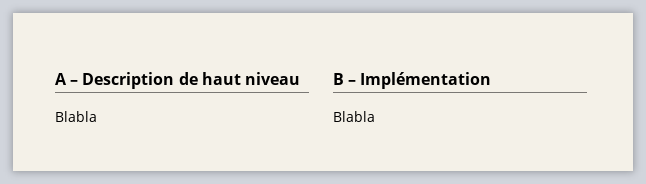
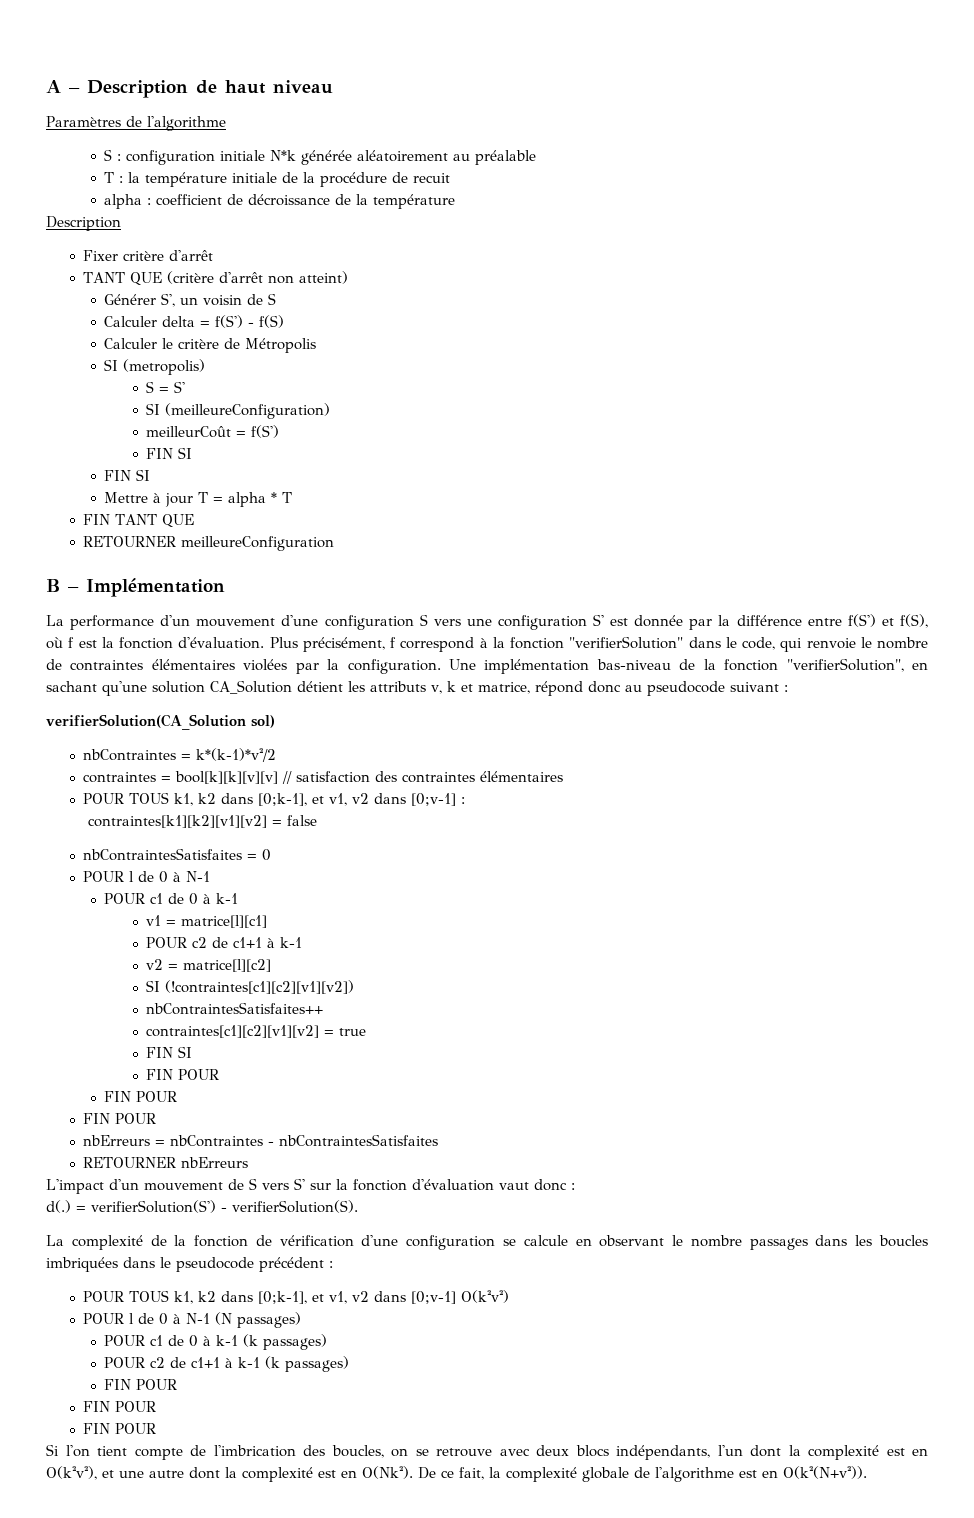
  A – Description de haut niveau
- Blabla
+ Paramètres de l'algorithme
+ S : configuration initiale N*k générée aléatoirement au préalable
+ T : la température initiale de la procédure de recuit
+ alpha : coefficient de décroissance de la température
+ Description
+ Fixer critère d'arrêt
+ TANT QUE (critère d'arrêt non atteint)
+ Générer S', un voisin de S
+ Calculer delta = f(S') - f(S)
+ Calculer le critère de Métropolis
+ SI (metropolis)
+ S = S'
+ SI (meilleureConfiguration)
+ meilleurCoût = f(S')
+ FIN SI
+ FIN SI
+ Mettre à jour T = alpha * T
+ FIN TANT QUE
+ RETOURNER meilleureConfiguration
  B – Implémentation
- Blabla
+ La performance d'un mouvement d'une configuration S vers une configuration S' est donnée par la différence entre f(S') et f(S), où f est la fonction d'évaluation. Plus précisément, f correspond à la fonction "verifierSolution" dans le code, qui renvoie le nombre de contraintes élémentaires violées par la configuration. Une implémentation bas-niveau de la fonction "verifierSolution", en sachant qu'une solution CA_Solution détient les attributs v, k et matrice, répond donc au pseudocode suivant :
+ verifierSolution(CA_Solution sol)
+ nbContraintes = k*(k-1)*v²/2
+ contraintes = bool[k][k][v][v] // satisfaction des contraintes élémentaires
+ POUR TOUS k1, k2 dans [0;k-1], et v1, v2 dans [0;v-1] :
+ contraintes[k1][k2][v1][v2] = false
+ nbContraintesSatisfaites = 0
+ POUR l de 0 à N-1
+ POUR c1 de 0 à k-1
+ v1 = matrice[l][c1]
+ POUR c2 de c1+1 à k-1
+ v2 = matrice[l][c2]
+ SI (!contraintes[c1][c2][v1][v2])
+ nbContraintesSatisfaites++
+ contraintes[c1][c2][v1][v2] = true
+ FIN SI
+ FIN POUR
+ FIN POUR
+ FIN POUR
+ nbErreurs = nbContraintes - nbContraintesSatisfaites
+ RETOURNER nbErreurs
+ L'impact d'un mouvement de S vers S' sur la fonction d'évaluation vaut donc :
+ d(.) = verifierSolution(S') - verifierSolution(S).
+ La complexité de la fonction de vérification d'une configuration se calcule en observant le nombre passages dans les boucles imbriquées dans le pseudocode précédent :
+ POUR TOUS k1, k2 dans [0;k-1], et v1, v2 dans [0;v-1] O(k²v²)
+ POUR l de 0 à N-1 (N passages)
+ POUR c1 de 0 à k-1 (k passages)
+ POUR c2 de c1+1 à k-1 (k passages)
+ FIN POUR
+ FIN POUR
+ FIN POUR
+ Si l'on tient compte de l'imbrication des boucles, on se retrouve avec deux blocs indépendants, l'un dont la complexité est en O(k²v²), et une autre dont la complexité est en O(Nk²). De ce fait, la complexité globale de l'algorithme est en O(k²(N+v²)).

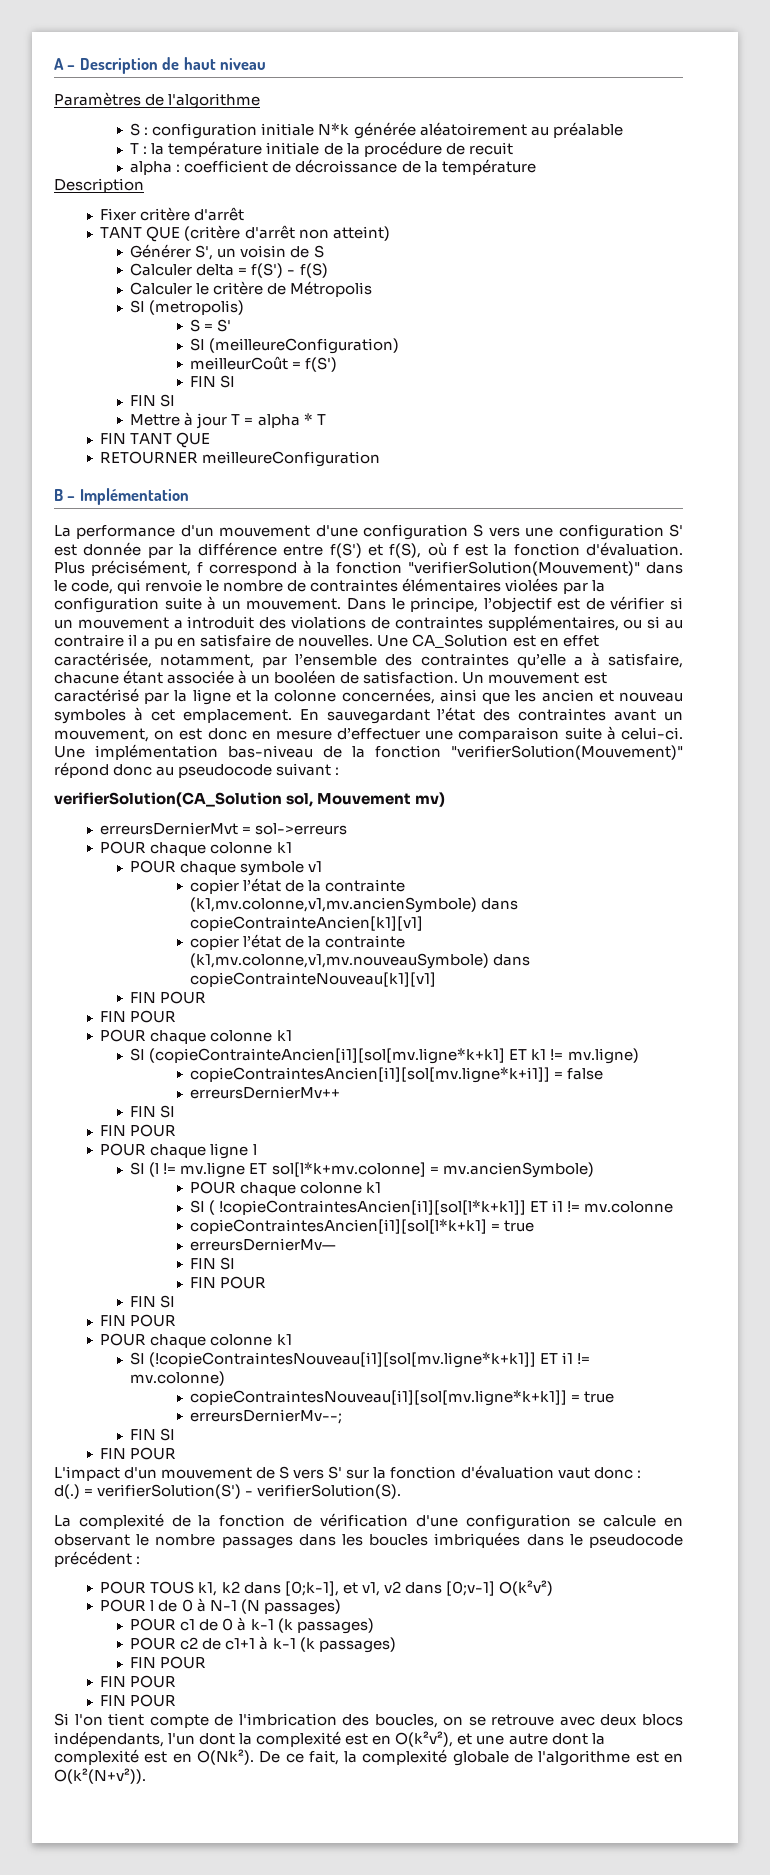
- Plus précisément, f correspond à la fonction "verifierSolution" dans le code, qui renvoie le nombre de contraintes élémentaires violées par la configuration.
+ Plus précisément, f correspond à la fonction "verifierSolution(Mouvement)" dans le code, qui renvoie le nombre de contraintes élémentaires violées par la configuration suite à un mouvement. Dans le principe, l’objectif est de vérifier si un mouvement a introduit des violations de contraintes supplémentaires, ou si au contraire il a pu en satisfaire de nouvelles. Une CA_Solution est en effet caractérisée, notamment, par l’ensemble des contraintes qu’elle a à satisfaire, chacune étant associée à un booléen de satisfaction. Un mouvement est caractérisé par la ligne et la colonne concernées, ainsi que les ancien et nouveau symboles à cet emplacement. En sauvegardant l’état des contraintes avant un mouvement, on est donc en mesure d’effectuer une comparaison suite à celui-ci.
- Une implémentation bas-niveau de la fonction "verifierSolution", en sachant qu'une solution CA_Solution détient les attributs v, k et matrice, répond donc au pseudocode suivant :
+ Une implémentation bas-niveau de la fonction "verifierSolution(Mouvement)" répond donc au pseudocode suivant :
- verifierSolution(CA_Solution sol)
- nbContraintes = k*(k-1)*v²/2
- contraintes = bool[k][k][v][v] // satisfaction des contraintes élémentaires
- POUR TOUS k1, k2 dans [0;k-1], et v1, v2 dans [0;v-1] :
- contraintes[k1][k2][v1][v2] = false
- nbContraintesSatisfaites = 0
- POUR l de 0 à N-1
- POUR c1 de 0 à k-1
- v1 = matrice[l][c1]
- POUR c2 de c1+1 à k-1
- v2 = matrice[l][c2]
- SI (!contraintes[c1][c2][v1][v2])
- nbContraintesSatisfaites++
- contraintes[c1][c2][v1][v2] = true
+ verifierSolution(CA_Solution sol, Mouvement mv)
+ erreursDernierMvt = sol->erreurs
+ POUR chaque colonne k1
+ POUR chaque symbole v1
+ copier l’état de la contrainte (k1,mv.colonne,v1,mv.ancienSymbole) dans copieContrainteAncien[k1][v1]
+ copier l’état de la contrainte (k1,mv.colonne,v1,mv.nouveauSymbole) dans copieContrainteNouveau[k1][v1]
+ FIN POUR
+ FIN POUR
+ POUR chaque colonne k1
+ SI (copieContrainteAncien[i1][sol[mv.ligne*k+k1] ET k1 != mv.ligne)
+ copieContraintesAncien[i1][sol[mv.ligne*k+i1]] = false
+ erreursDernierMv++
+ FIN SI
+ FIN POUR
+ POUR chaque ligne l
+ SI (l != mv.ligne ET sol[l*k+mv.colonne] = mv.ancienSymbole)
+ POUR chaque colonne k1
+ SI ( !copieContraintesAncien[i1][sol[l*k+k1]] ET i1 != mv.colonne
+ copieContraintesAncien[i1][sol[l*k+k1] = true
+ erreursDernierMv—
  FIN SI
  FIN POUR
+ FIN SI
  FIN POUR
+ POUR chaque colonne k1
+ SI (!copieContraintesNouveau[i1][sol[mv.ligne*k+k1]] ET i1 != mv.colonne)
+ copieContraintesNouveau[i1][sol[mv.ligne*k+k1]] = true
+ erreursDernierMv--;
+ FIN SI
  FIN POUR
- nbErreurs = nbContraintes - nbContraintesSatisfaites
- RETOURNER nbErreurs

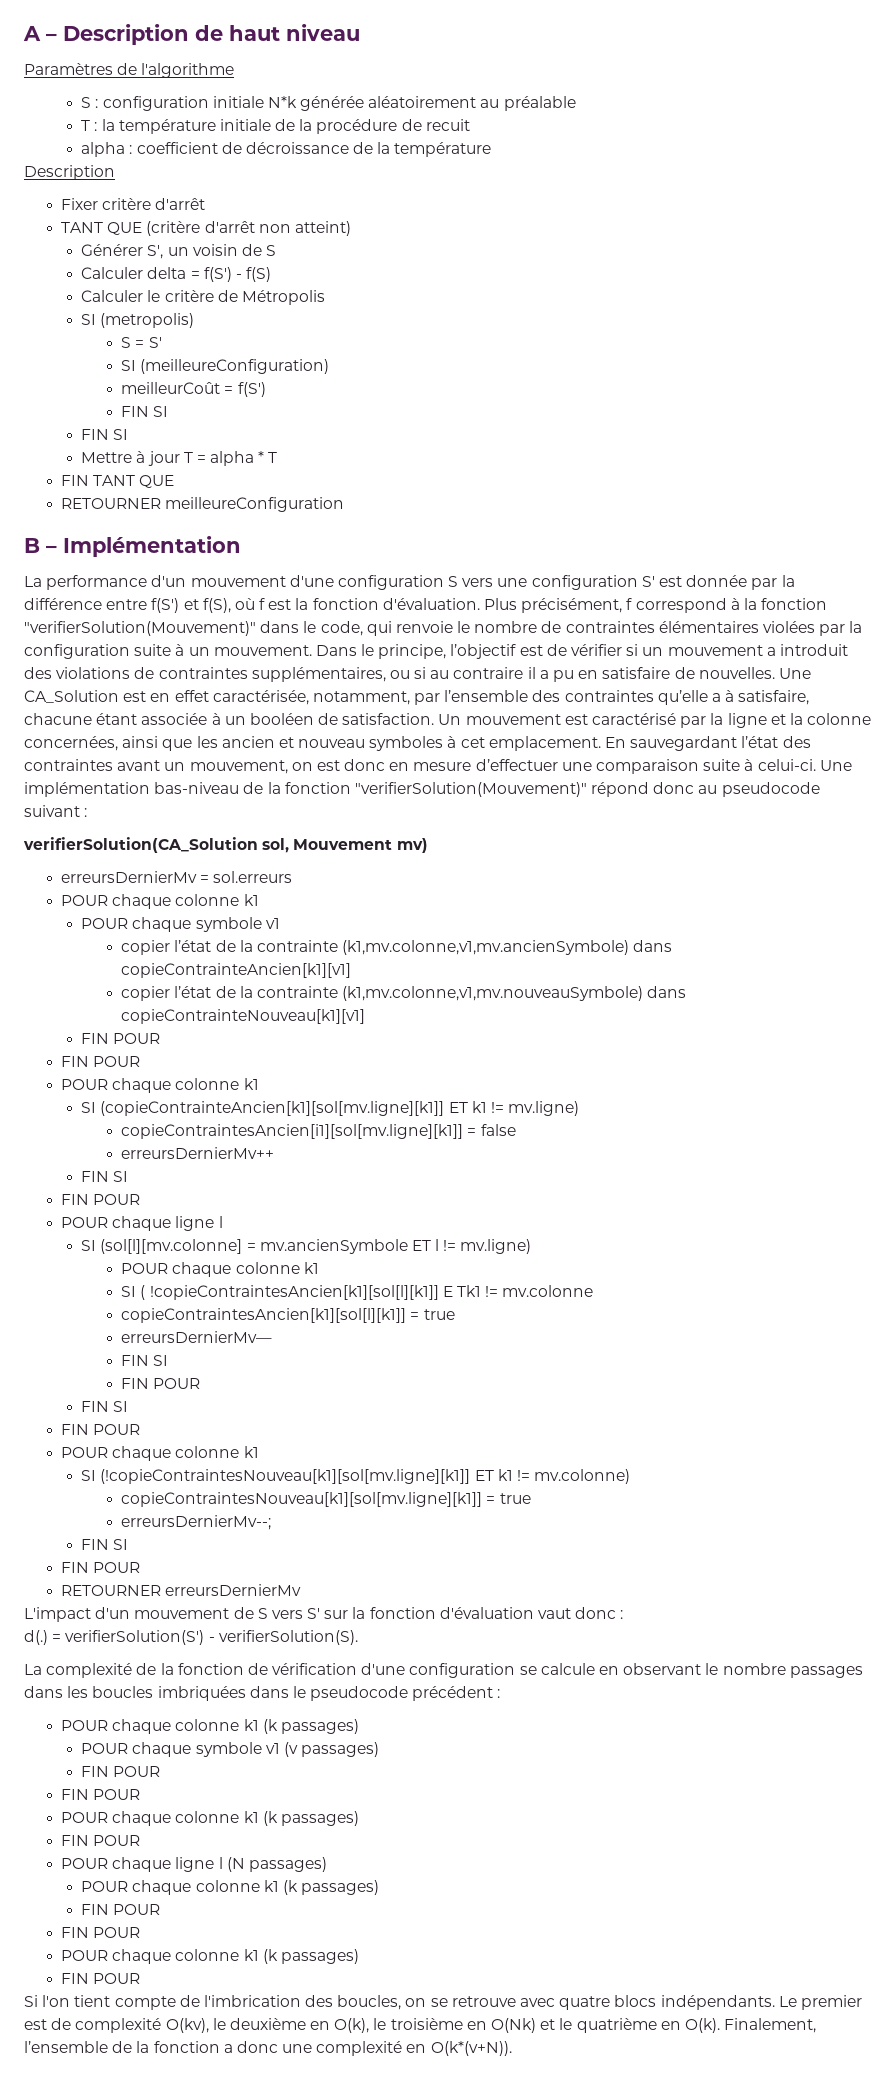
- erreursDernierMvt = sol->erreurs
+ erreursDernierMv = sol.erreurs
- SI (copieContrainteAncien[i1][sol[mv.ligne*k+k1] ET k1 != mv.ligne)
+ SI (copieContrainteAncien[k1][sol[mv.ligne][k1]] ET k1 != mv.ligne)
- copieContraintesAncien[i1][sol[mv.ligne*k+i1]] = false
+ copieContraintesAncien[i1][sol[mv.ligne][k1]] = false
- SI (l != mv.ligne ET sol[l*k+mv.colonne] = mv.ancienSymbole)
+ SI (sol[l][mv.colonne] = mv.ancienSymbole ET l != mv.ligne)
- SI ( !copieContraintesAncien[i1][sol[l*k+k1]] ET i1 != mv.colonne
+ SI ( !copieContraintesAncien[k1][sol[l][k1]] E Tk1 != mv.colonne
- copieContraintesAncien[i1][sol[l*k+k1] = true
+ copieContraintesAncien[k1][sol[l][k1]] = true
- SI (!copieContraintesNouveau[i1][sol[mv.ligne*k+k1]] ET i1 != mv.colonne)
+ SI (!copieContraintesNouveau[k1][sol[mv.ligne][k1]] ET k1 != mv.colonne)
- copieContraintesNouveau[i1][sol[mv.ligne*k+k1]] = true
+ copieContraintesNouveau[k1][sol[mv.ligne][k1]] = true
+ RETOURNER erreursDernierMv
  La complexité de la fonction de vérification d'une configuration se calcule en observant le nombre passages dans les boucles imbriquées dans le pseudocode précédent :
- POUR TOUS k1, k2 dans [0;k-1], et v1, v2 dans [0;v-1] O(k²v²)
- POUR l de 0 à N-1 (N passages)
- POUR c1 de 0 à k-1 (k passages)
- POUR c2 de c1+1 à k-1 (k passages)
+ POUR chaque colonne k1 (k passages)
+ POUR chaque symbole v1 (v passages)
+ FIN POUR
+ FIN POUR
+ POUR chaque colonne k1 (k passages)
+ FIN POUR
+ POUR chaque ligne l (N passages)
+ POUR chaque colonne k1 (k passages)
  FIN POUR
  FIN POUR
+ POUR chaque colonne k1 (k passages)
- Si l'on tient compte de l'imbrication des boucles, on se retrouve avec deux blocs indépendants, l'un dont la complexité est en O(k²v²), et une autre dont la complexité est en O(Nk²). De ce fait, la complexité globale de l'algorithme est en O(k²(N+v²)).
+ Si l'on tient compte de l'imbrication des boucles, on se retrouve avec quatre blocs indépendants. Le premier est de complexité O(kv), le deuxième en O(k), le troisième en O(Nk) et le quatrième en O(k). Finalement, l’ensemble de la fonction a donc une complexité en O(k*(v+N)).

